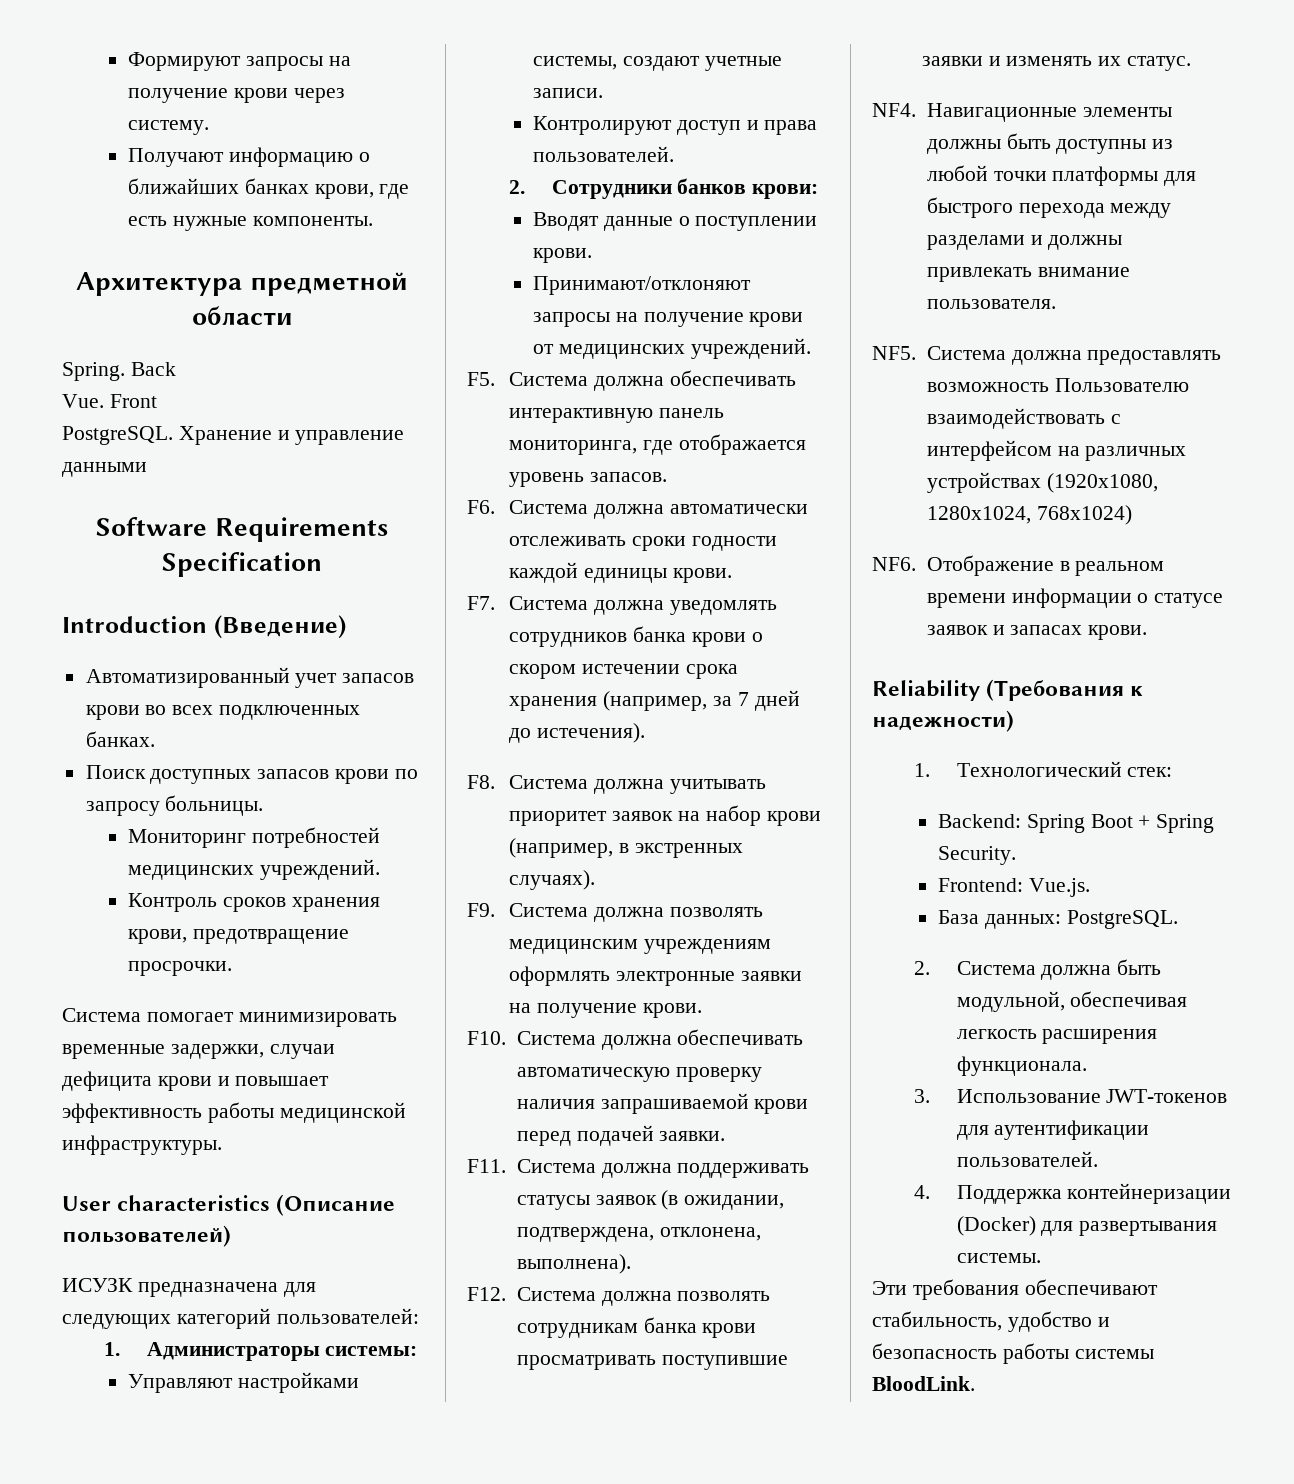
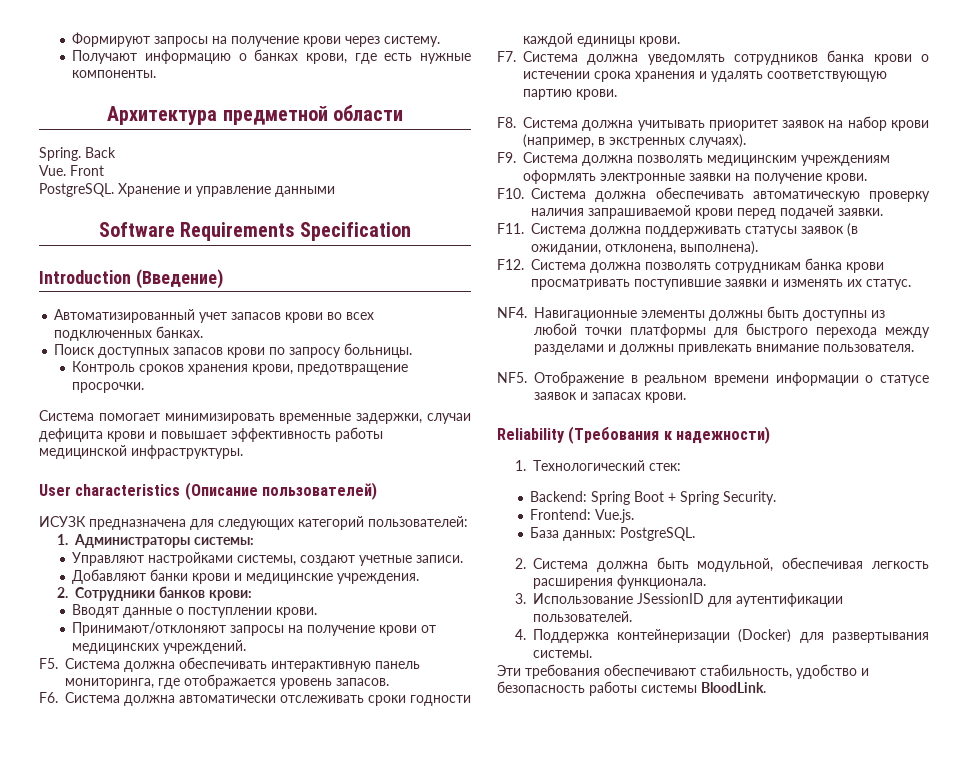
- Получают информацию о ближайших банках крови, где есть нужные компоненты.
+ Получают информацию о банках крови, где есть нужные компоненты.
- Мониторинг потребностей медицинских учреждений.
- Контролируют доступ и права пользователей.
+ Добавляют банки крови и медицинские учреждения.
- F7. Система должна уведомлять сотрудников банка крови о скором истечении срока хранения (например, за 7 дней до истечения).
+ F7. Система должна уведомлять сотрудников банка крови о истечении срока хранения и удалять соответствующую партию крови.
- F11. Система должна поддерживать статусы заявок (в ожидании, подтверждена, отклонена, выполнена).
+ F11. Система должна поддерживать статусы заявок (в ожидании, отклонена, выполнена).
- NF5. Система должна предоставлять возможность Пользователю взаимодействовать с интерфейсом на различных устройствах (1920х1080, 1280х1024, 768х1024)
- NF6. Отображение в реальном времени информации о статусе заявок и запасах крови.
+ NF5. Отображение в реальном времени информации о статусе заявок и запасах крови.
- 3. Использование JWT-токенов для аутентификации пользователей.
+ 3. Использование JSessionID для аутентификации пользователей.

